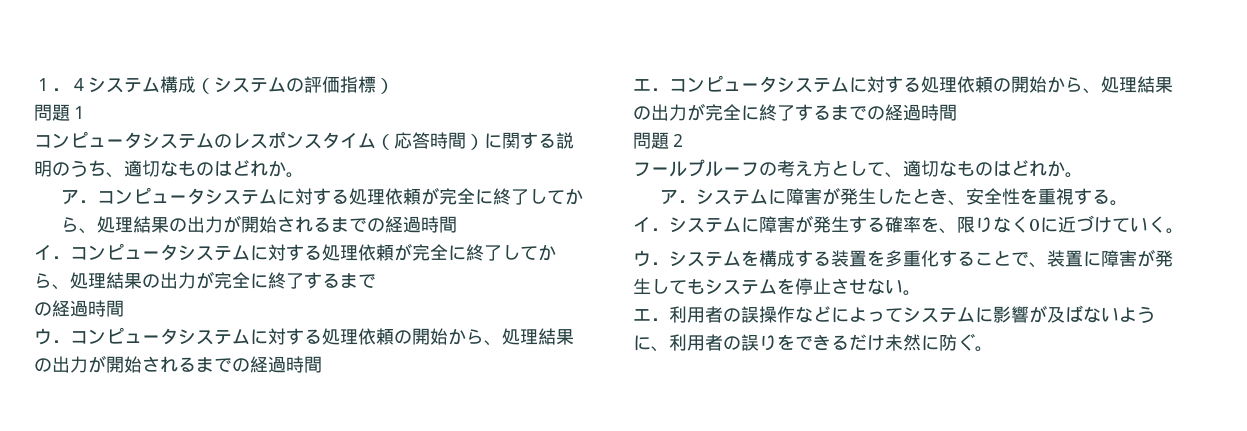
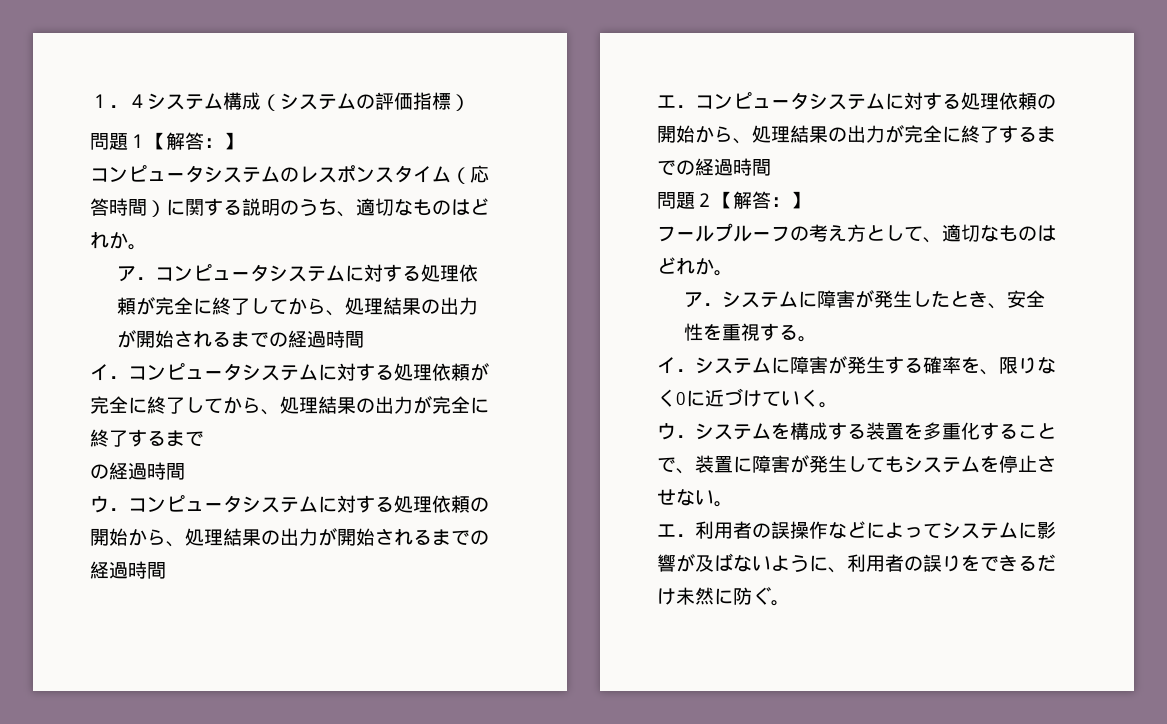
- 問題１
+ 問題１【解答：】
- 問題２
+ 問題２【解答：】

